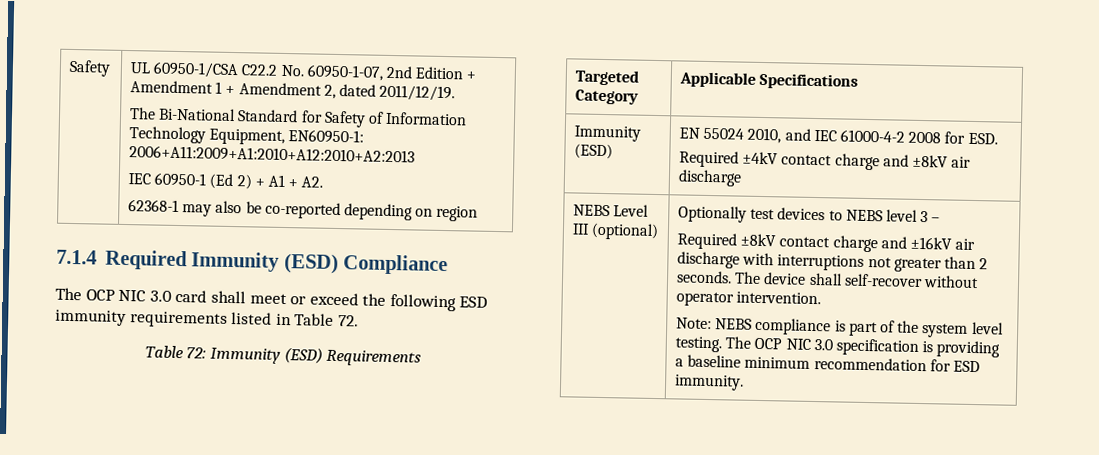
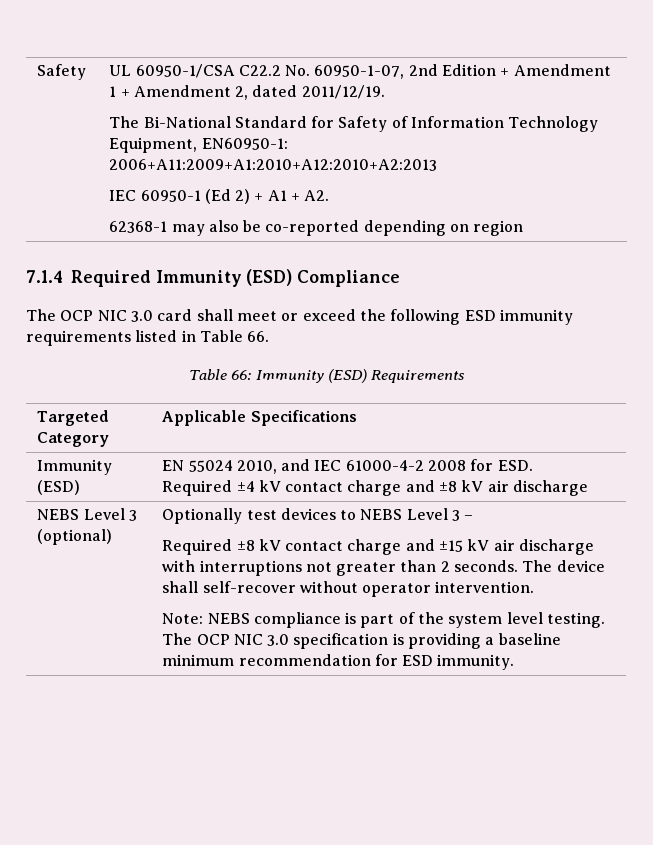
- The OCP NIC 3.0 card shall meet or exceed the following ESD immunity requirements listed in Table 72.
- Table 72: Immunity (ESD) Requirements
+ The OCP NIC 3.0 card shall meet or exceed the following ESD immunity requirements listed in Table 66.
+ Table 66: Immunity (ESD) Requirements
  Immunity (ESD) | EN 55024 2010, and IEC 61000-4-2 2008 for ESD.
- Required ±4kV contact charge and ±8kV air discharge
+ Required ±4 kV contact charge and ±8 kV air discharge
- NEBS Level III (optional)
+ NEBS Level 3 (optional)
- Optionally test devices to NEBS level 3 –
+ Optionally test devices to NEBS Level 3 –
- Required ±8kV contact charge and ±16kV air discharge with interruptions not greater than 2 seconds.
+ Required ±8 kV contact charge and ±15 kV air discharge with interruptions not greater than 2 seconds.

